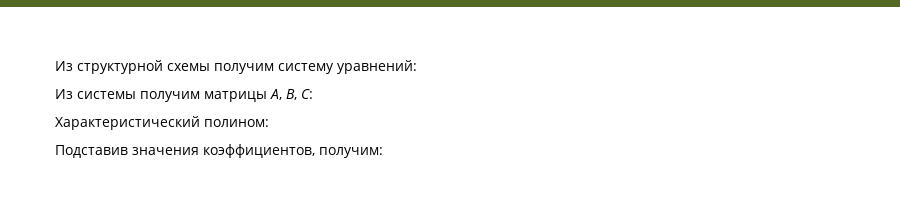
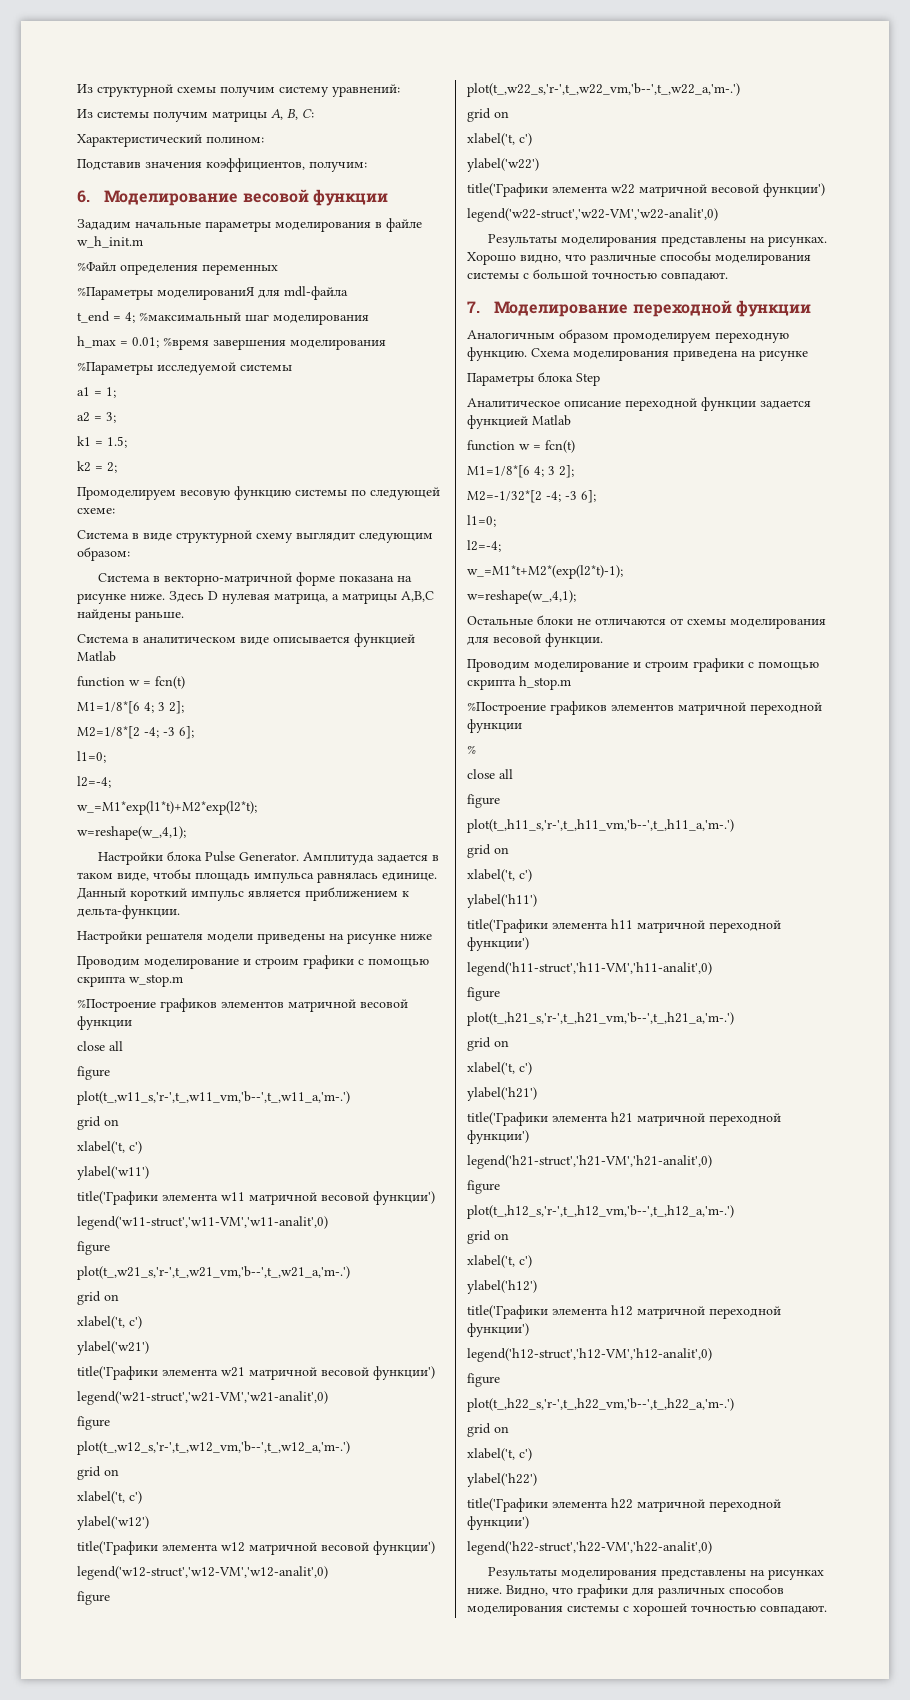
+ 6. Моделирование весовой функции
+ Зададим начальные параметры моделирования в файле w_h_init.m
+ %Файл определения переменных
+ %Параметры моделированиЯ для mdl-файла
+ t_end = 4; %максимальный шаг моделирования
+ h_max = 0.01; %время завершения моделирования
+ %Параметры исследуемой системы
+ a1 = 1;
+ a2 = 3;
+ k1 = 1.5;
+ k2 = 2;
+ Промоделируем весовую функцию системы по следующей схеме:
+ Система в виде структурной схему выглядит следующим образом:
+ Система в векторно-матричной форме показана на рисунке ниже. Здесь D нулевая матрица, а матрицы A,B,C найдены раньше.
+ Система в аналитическом виде описывается функцией Matlab
+ function w = fcn(t)
+ M1=1/8*[6 4; 3 2];
+ M2=1/8*[2 -4; -3 6];
+ l1=0;
+ l2=-4;
+ w_=M1*exp(l1*t)+M2*exp(l2*t);
+ w=reshape(w_,4,1);
+ Настройки блока Pulse Generator. Амплитуда задается в таком виде, чтобы площадь импульса равнялась единице. Данный короткий импульс является приближением к дельта-функции.
+ Настройки решателя модели приведены на рисунке ниже
+ Проводим моделирование и строим графики с помощью скрипта w_stop.m
+ %Построение графиков элементов матричной весовой функции
+ close all
+ figure
+ plot(t_,w11_s,'r-',t_,w11_vm,'b--',t_,w11_a,'m-.')
+ grid on
+ xlabel('t, c')
+ ylabel('w11')
+ title('Графики элемента w11 матричной весовой функции')
+ legend('w11-struct','w11-VM','w11-analit',0)
+ figure
+ plot(t_,w21_s,'r-',t_,w21_vm,'b--',t_,w21_a,'m-.')
+ grid on
+ xlabel('t, c')
+ ylabel('w21')
+ title('Графики элемента w21 матричной весовой функции')
+ legend('w21-struct','w21-VM','w21-analit',0)
+ figure
+ plot(t_,w12_s,'r-',t_,w12_vm,'b--',t_,w12_a,'m-.')
+ grid on
+ xlabel('t, c')
+ ylabel('w12')
+ title('Графики элемента w12 матричной весовой функции')
+ legend('w12-struct','w12-VM','w12-analit',0)
+ figure
+ plot(t_,w22_s,'r-',t_,w22_vm,'b--',t_,w22_a,'m-.')
+ grid on
+ xlabel('t, c')
+ ylabel('w22')
+ title('Графики элемента w22 матричной весовой функции')
+ legend('w22-struct','w22-VM','w22-analit',0)
+ Результаты моделирования представлены на рисунках. Хорошо видно, что различные способы моделирования системы с большой точностью совпадают.
+ 7. Моделирование переходной функции
+ Аналогичным образом промоделируем переходную функцию. Схема моделирования приведена на рисунке
+ Параметры блока Step
+ Аналитическое описание переходной функции задается функцией Matlab
+ function w = fcn(t)
+ M1=1/8*[6 4; 3 2];
+ M2=-1/32*[2 -4; -3 6];
+ l1=0;
+ l2=-4;
+ w_=M1*t+M2*(exp(l2*t)-1);
+ w=reshape(w_,4,1);
+ Остальные блоки не отличаются от схемы моделирования для весовой функции.
+ Проводим моделирование и строим графики с помощью скрипта h_stop.m
+ %Построение графиков элементов матричной переходной функции
+ %
+ close all
+ figure
+ plot(t_,h11_s,'r-',t_,h11_vm,'b--',t_,h11_a,'m-.')
+ grid on
+ xlabel('t, c')
+ ylabel('h11')
+ title('Графики элемента h11 матричной переходной функции')
+ legend('h11-struct','h11-VM','h11-analit',0)
+ figure
+ plot(t_,h21_s,'r-',t_,h21_vm,'b--',t_,h21_a,'m-.')
+ grid on
+ xlabel('t, c')
+ ylabel('h21')
+ title('Графики элемента h21 матричной переходной функции')
+ legend('h21-struct','h21-VM','h21-analit',0)
+ figure
+ plot(t_,h12_s,'r-',t_,h12_vm,'b--',t_,h12_a,'m-.')
+ grid on
+ xlabel('t, c')
+ ylabel('h12')
+ title('Графики элемента h12 матричной переходной функции')
+ legend('h12-struct','h12-VM','h12-analit',0)
+ figure
+ plot(t_,h22_s,'r-',t_,h22_vm,'b--',t_,h22_a,'m-.')
+ grid on
+ xlabel('t, c')
+ ylabel('h22')
+ title('Графики элемента h22 матричной переходной функции')
+ legend('h22-struct','h22-VM','h22-analit',0)
+ Результаты моделирования представлены на рисунках ниже. Видно, что графики для различных способов моделирования системы с хорошей точностью совпадают.

